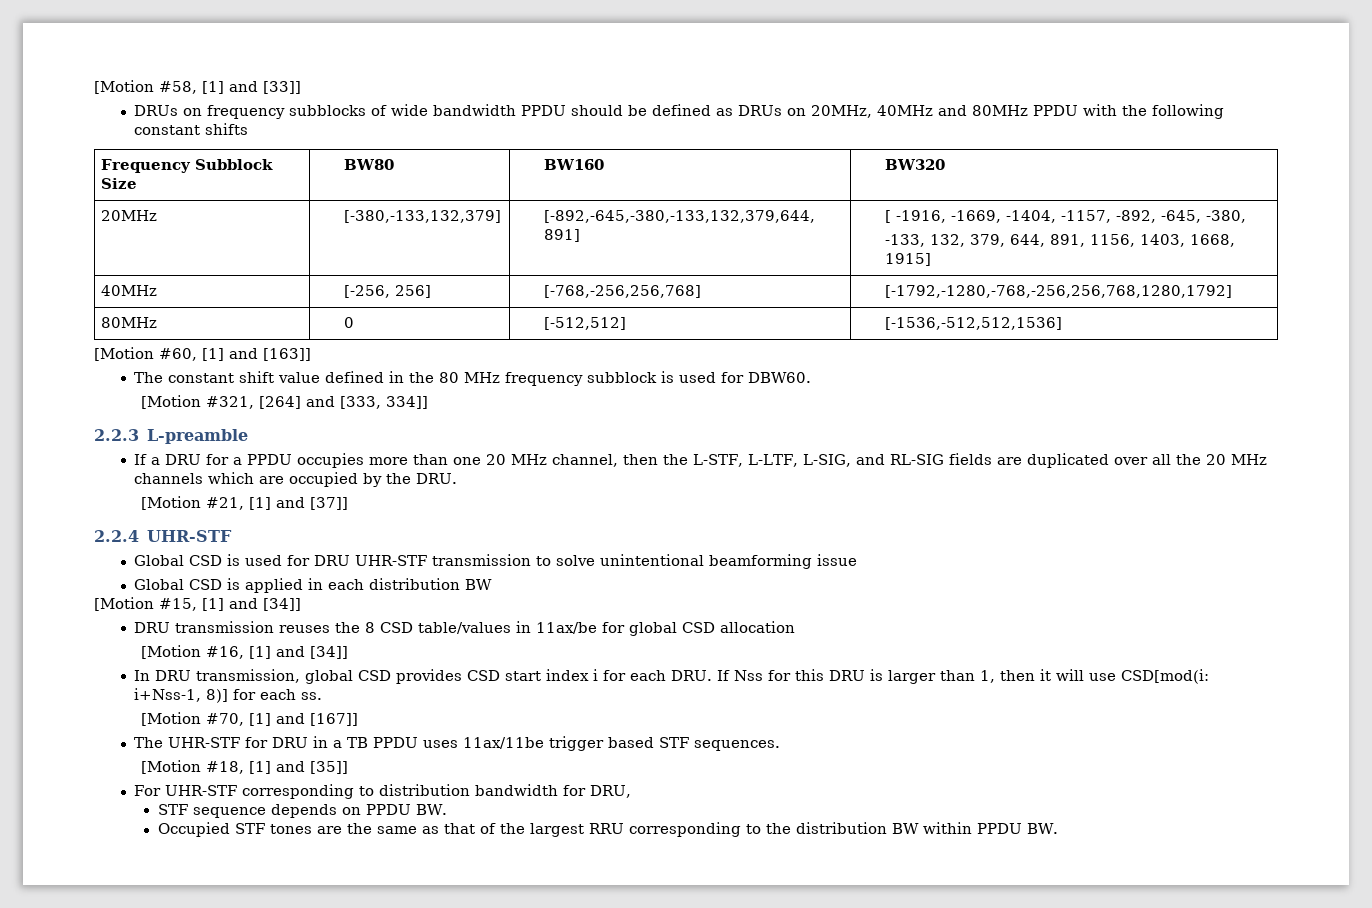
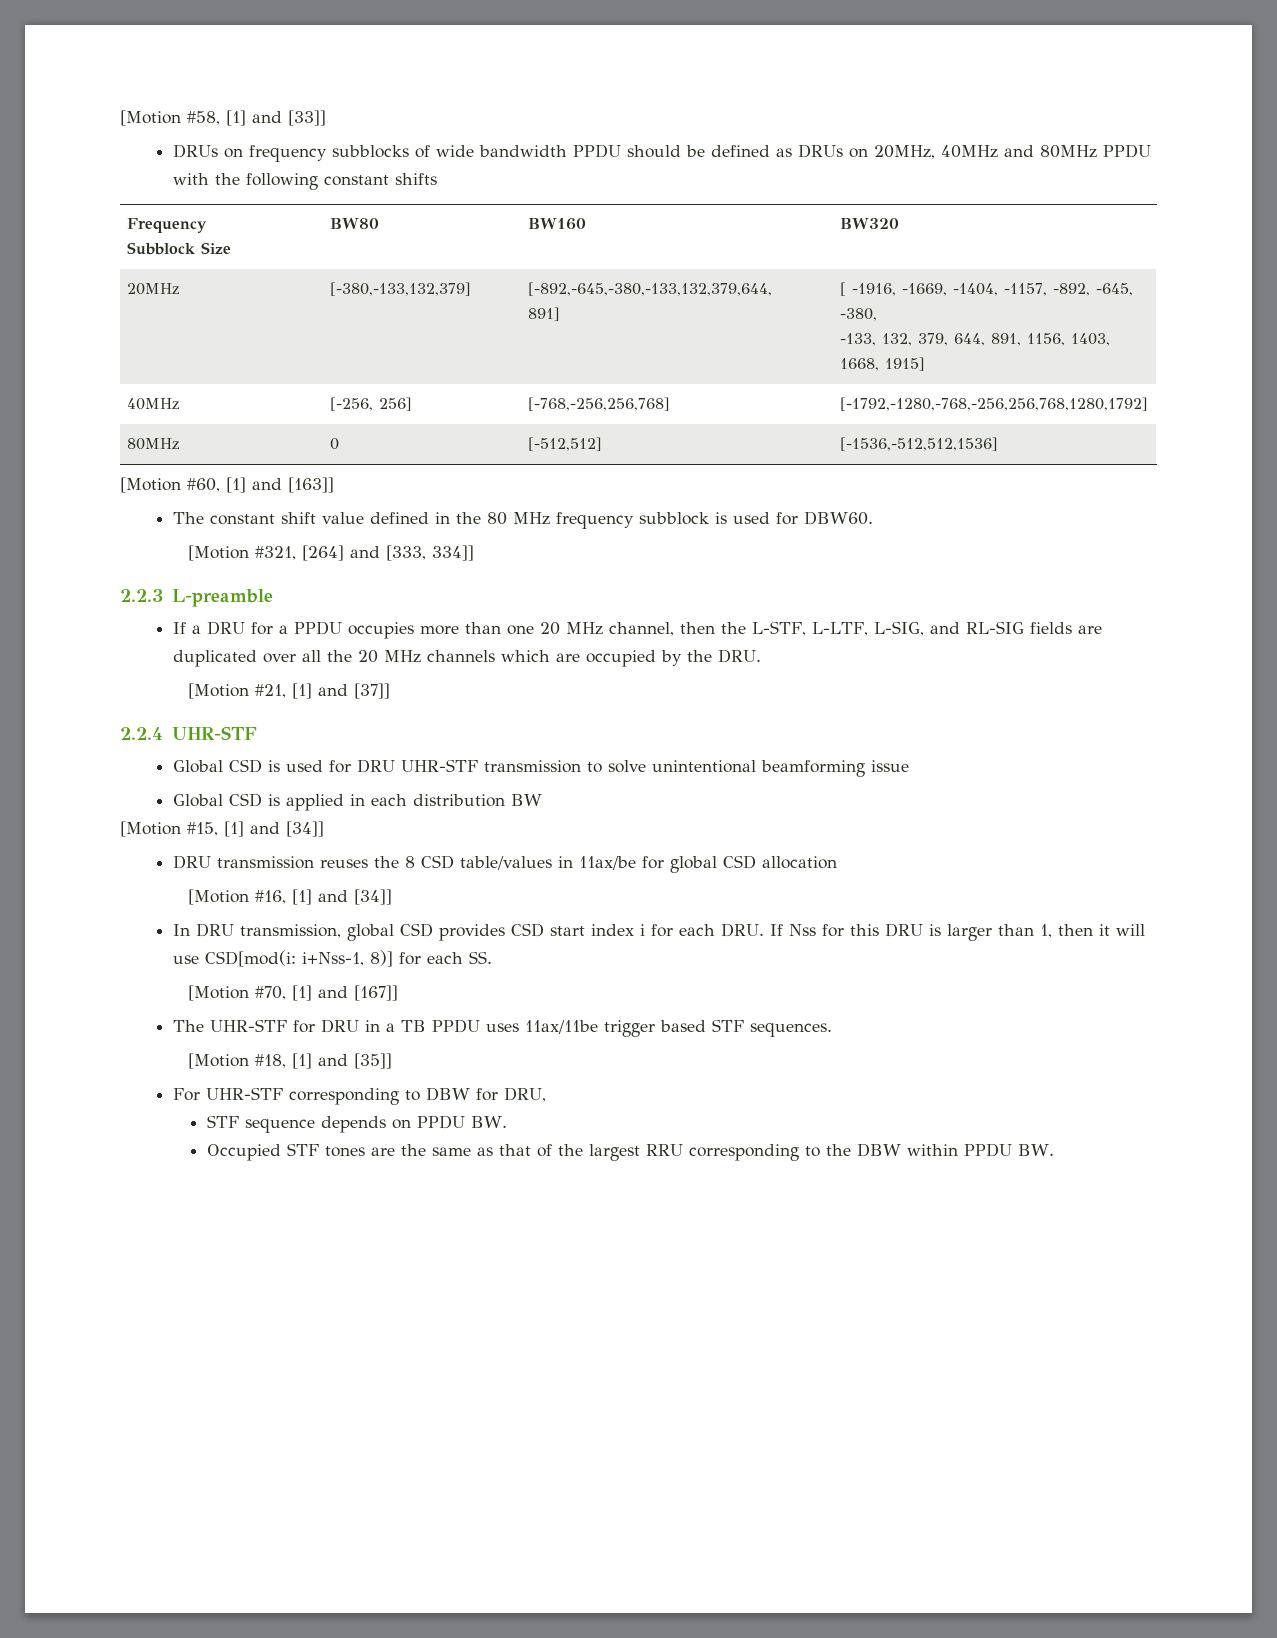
- In DRU transmission, global CSD provides CSD start index i for each DRU. If Nss for this DRU is larger than 1, then it will use CSD[mod(i: i+Nss-1, 8)] for each ss.
+ In DRU transmission, global CSD provides CSD start index i for each DRU. If Nss for this DRU is larger than 1, then it will use CSD[mod(i: i+Nss-1, 8)] for each SS.
- For UHR-STF corresponding to distribution bandwidth for DRU,
+ For UHR-STF corresponding to DBW for DRU,
- Occupied STF tones are the same as that of the largest RRU corresponding to the distribution BW within PPDU BW.
+ Occupied STF tones are the same as that of the largest RRU corresponding to the DBW within PPDU BW.

